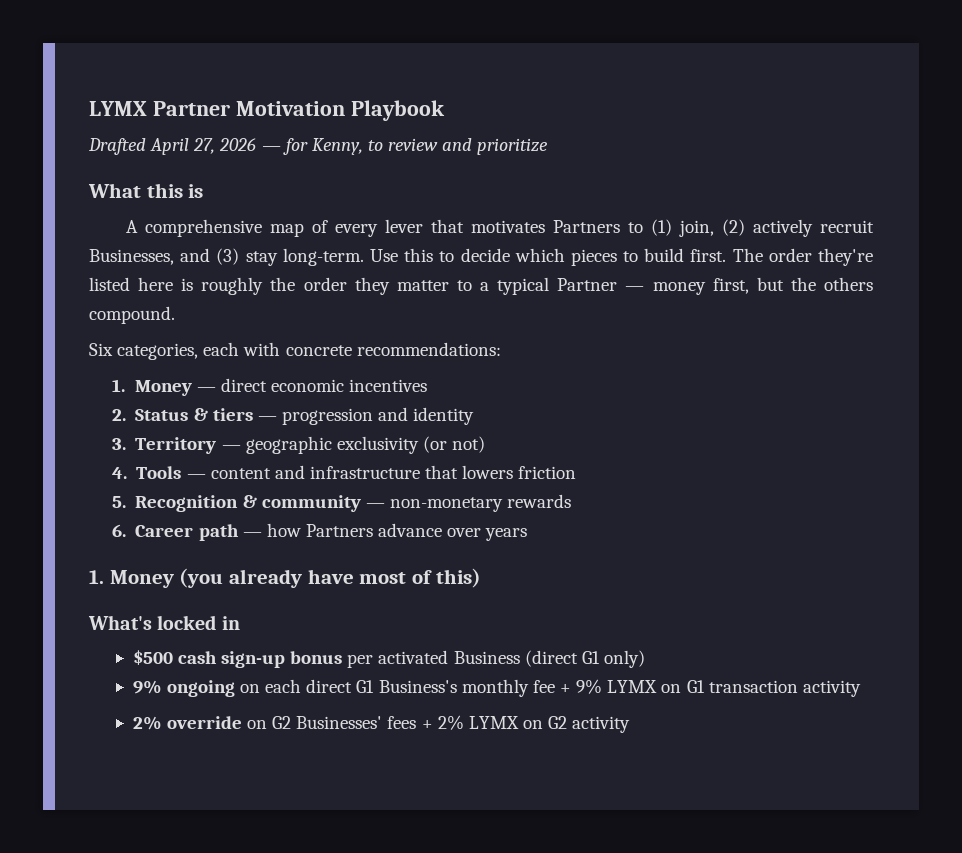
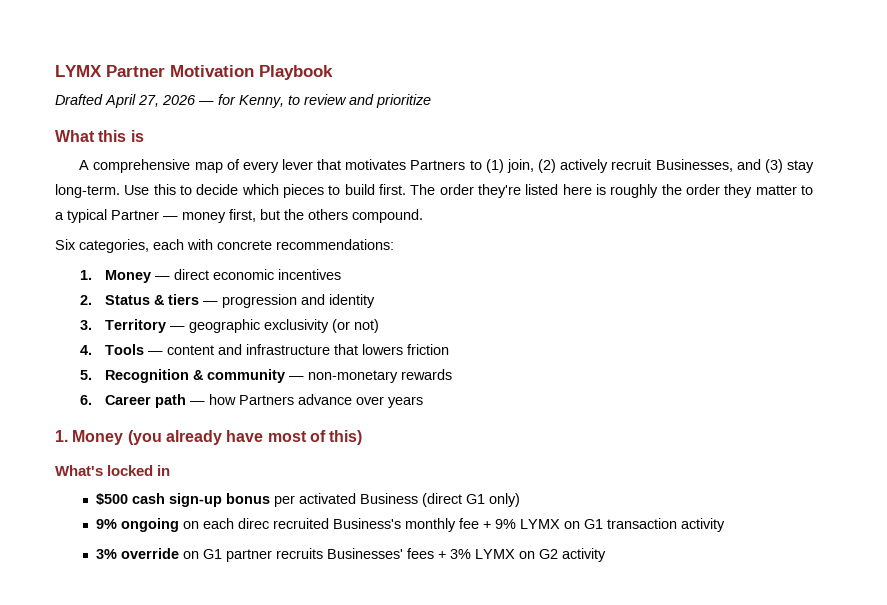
- 9% ongoing on each direct G1 Business's monthly fee + 9% LYMX on G1 transaction activity
+ 9% ongoing on each direc recruited Business's monthly fee + 9% LYMX on G1 transaction activity
- 2% override on G2 Businesses' fees + 2% LYMX on G2 activity
+ 3% override on G1 partner recruits Businesses' fees + 3% LYMX on G2 activity

